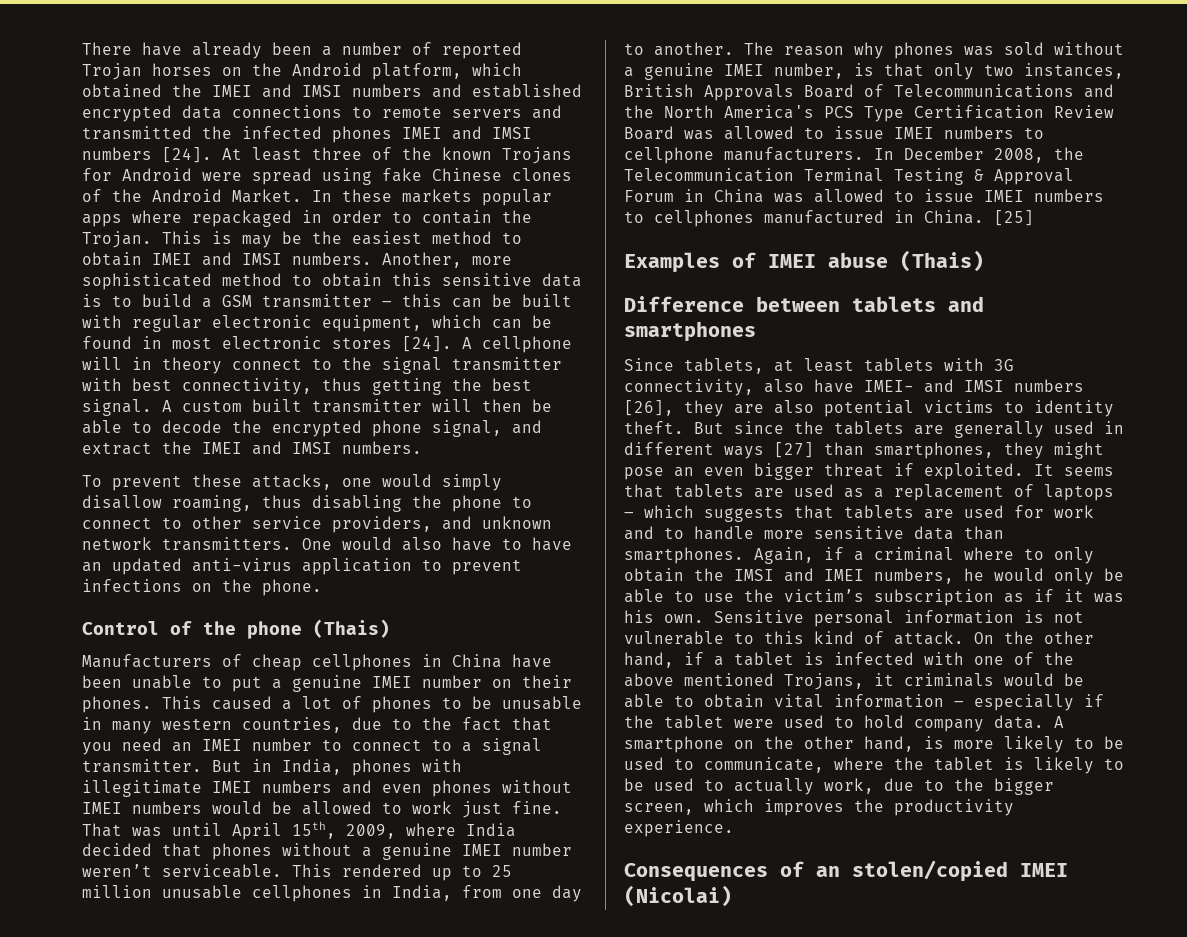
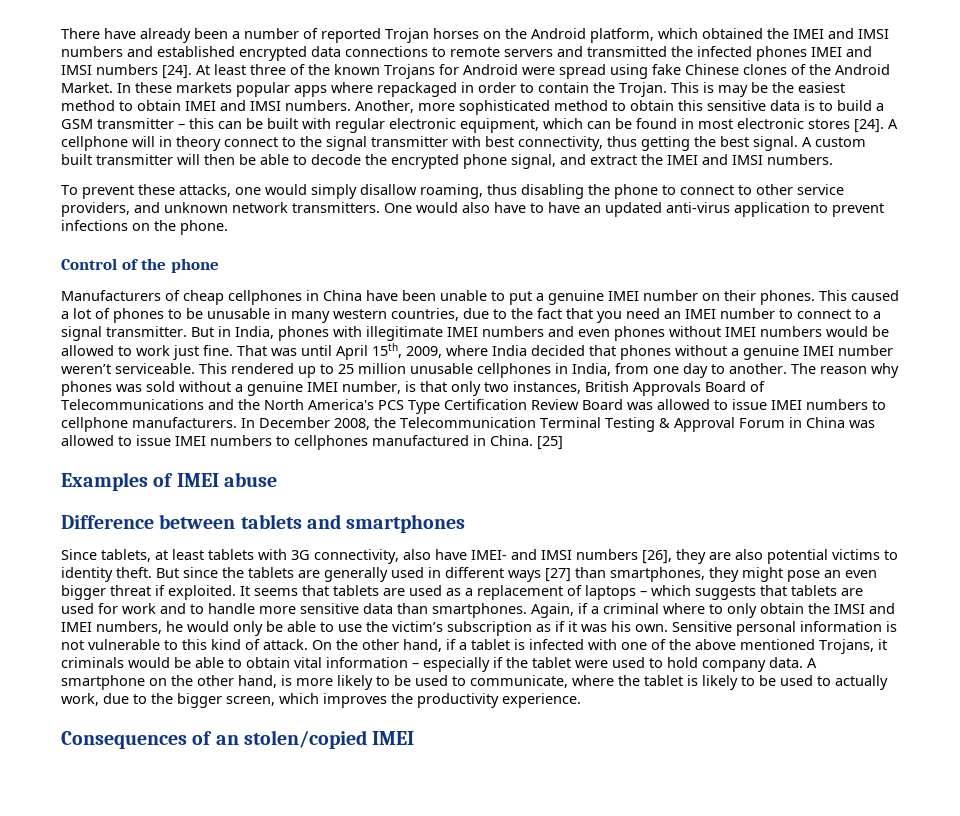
- Control of the phone (Thais)
+ Control of the phone
- Examples of IMEI abuse (Thais)
+ Examples of IMEI abuse
- Consequences of an stolen/copied IMEI (Nicolai)
+ Consequences of an stolen/copied IMEI

